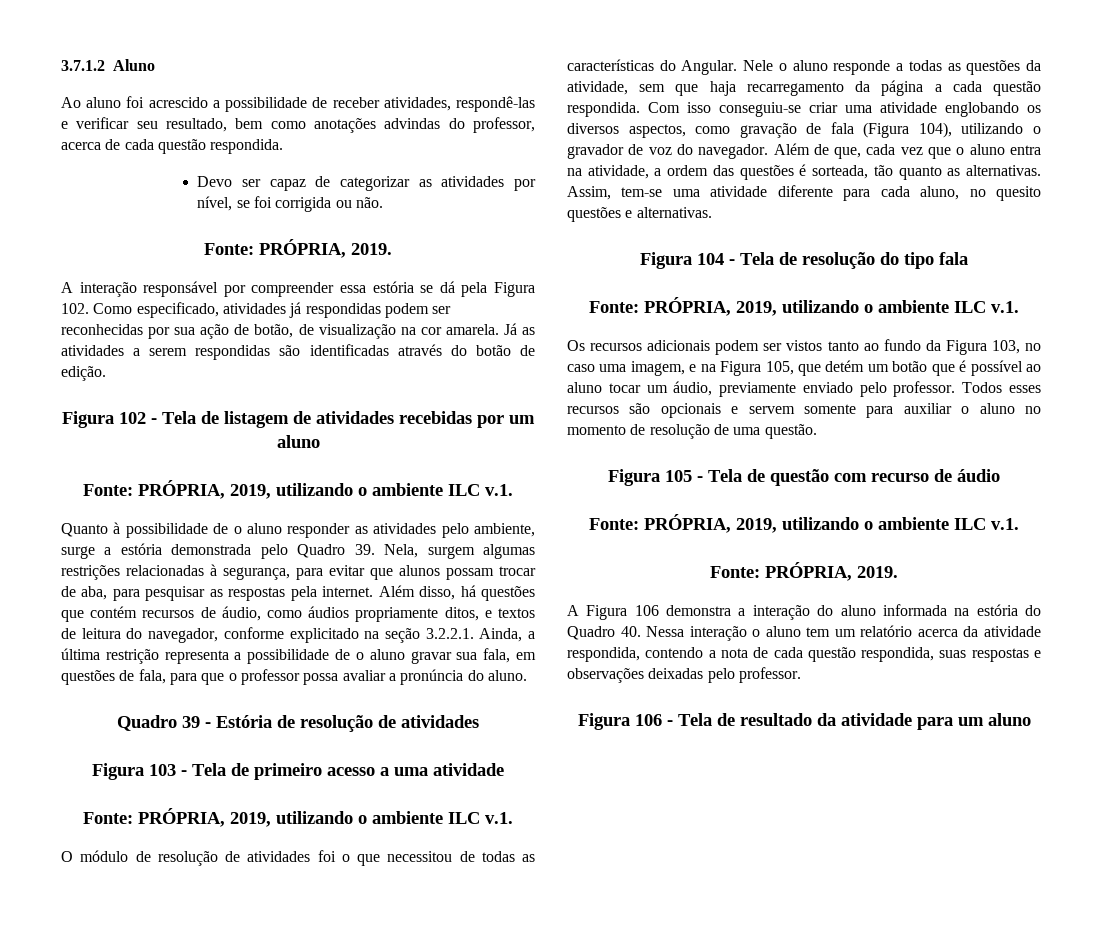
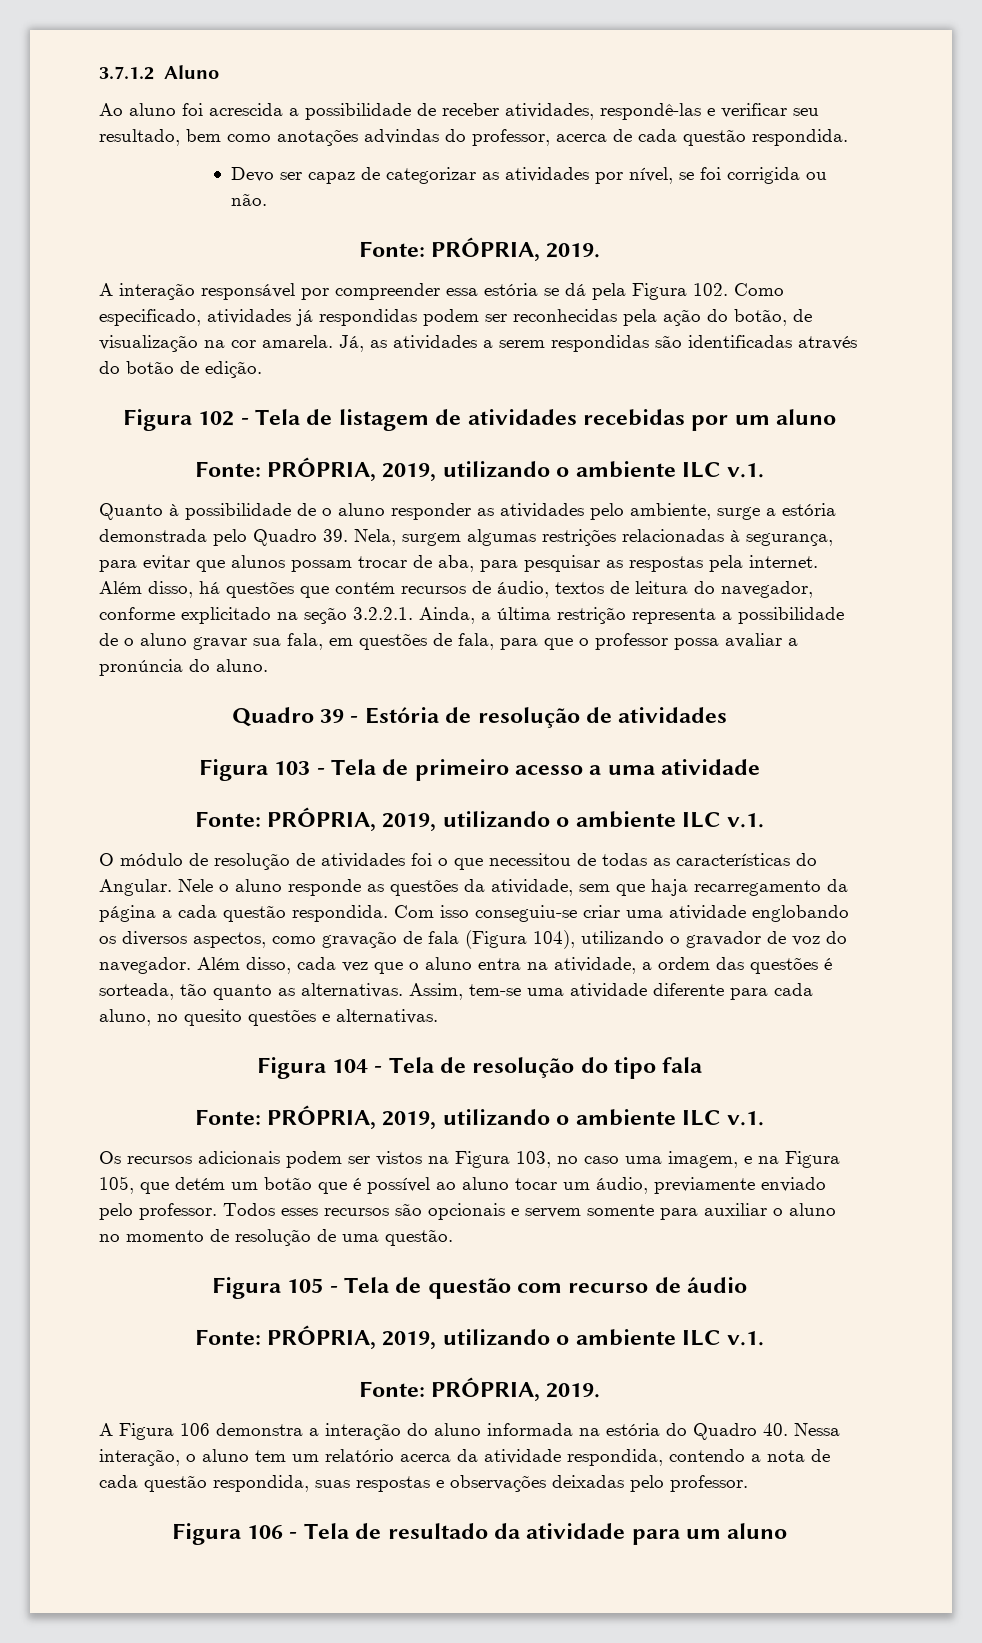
- Ao aluno foi acrescido a possibilidade de receber atividades, respondê-las e verificar seu resultado, bem como anotações advindas do professor, acerca de cada questão respondida.
+ Ao aluno foi acrescida a possibilidade de receber atividades, respondê-las e verificar seu resultado, bem como anotações advindas do professor, acerca de cada questão respondida.
- A interação responsável por compreender essa estória se dá pela Figura 102. Como especificado, atividades já respondidas podem ser reconhecidas por sua ação de botão, de visualização na cor amarela.
+ A interação responsável por compreender essa estória se dá pela Figura 102. Como especificado, atividades já respondidas podem ser reconhecidas pela ação do botão, de visualização na cor amarela.
- Já as atividades a serem respondidas são identificadas através do botão de edição.
+ Já, as atividades a serem respondidas são identificadas através do botão de edição.
- Além disso, há questões que contém recursos de áudio, como áudios propriamente ditos, e textos de leitura do navegador, conforme explicitado na seção 3.2.2.1. Ainda, a última restrição representa a possibilidade de o aluno gravar sua fala, em questões de fala, para que o professor possa avaliar a pronúncia do aluno.
+ Além disso, há questões que contém recursos de áudio, textos de leitura do navegador, conforme explicitado na seção 3.2.2.1. Ainda, a última restrição representa a possibilidade de o aluno gravar sua fala, em questões de fala, para que o professor possa avaliar a pronúncia do aluno.
- Nele o aluno responde a todas as questões da atividade, sem que haja recarregamento da página a cada questão respondida.
+ Nele o aluno responde as questões da atividade, sem que haja recarregamento da página a cada questão respondida.
- Além de que, cada vez que o aluno entra na atividade, a ordem das questões é sorteada, tão quanto as alternativas.
+ Além disso, cada vez que o aluno entra na atividade, a ordem das questões é sorteada, tão quanto as alternativas.
- Os recursos adicionais podem ser vistos tanto ao fundo da Figura 103, no caso uma imagem, e na Figura 105, que detém um botão que é possível ao aluno tocar um áudio, previamente enviado pelo professor.
+ Os recursos adicionais podem ser vistos na Figura 103, no caso uma imagem, e na Figura 105, que detém um botão que é possível ao aluno tocar um áudio, previamente enviado pelo professor.
- A Figura 106 demonstra a interação do aluno informada na estória do Quadro 40. Nessa interação o aluno tem um relatório acerca da atividade respondida, contendo a nota de cada questão respondida, suas respostas e observações deixadas pelo professor.
+ A Figura 106 demonstra a interação do aluno informada na estória do Quadro 40. Nessa interação, o aluno tem um relatório acerca da atividade respondida, contendo a nota de cada questão respondida, suas respostas e observações deixadas pelo professor.

